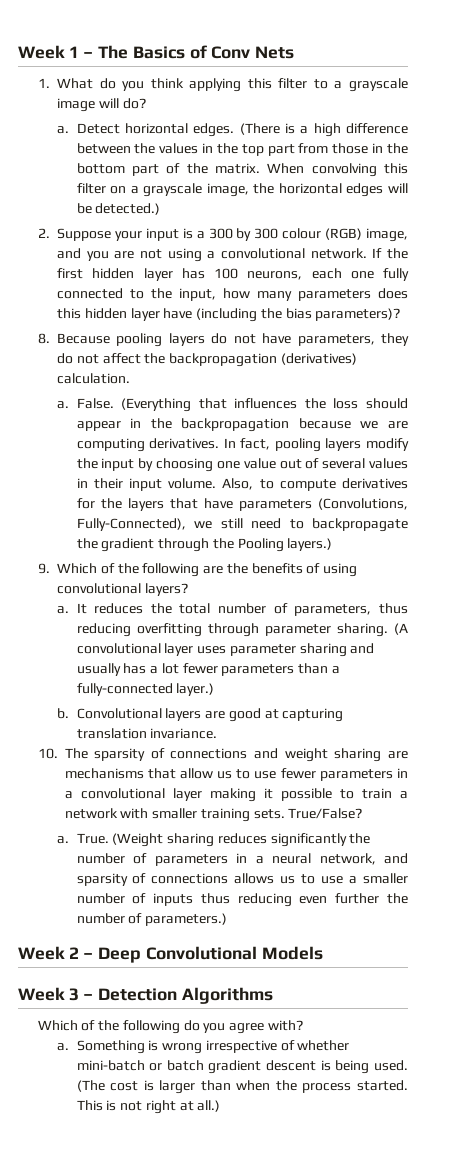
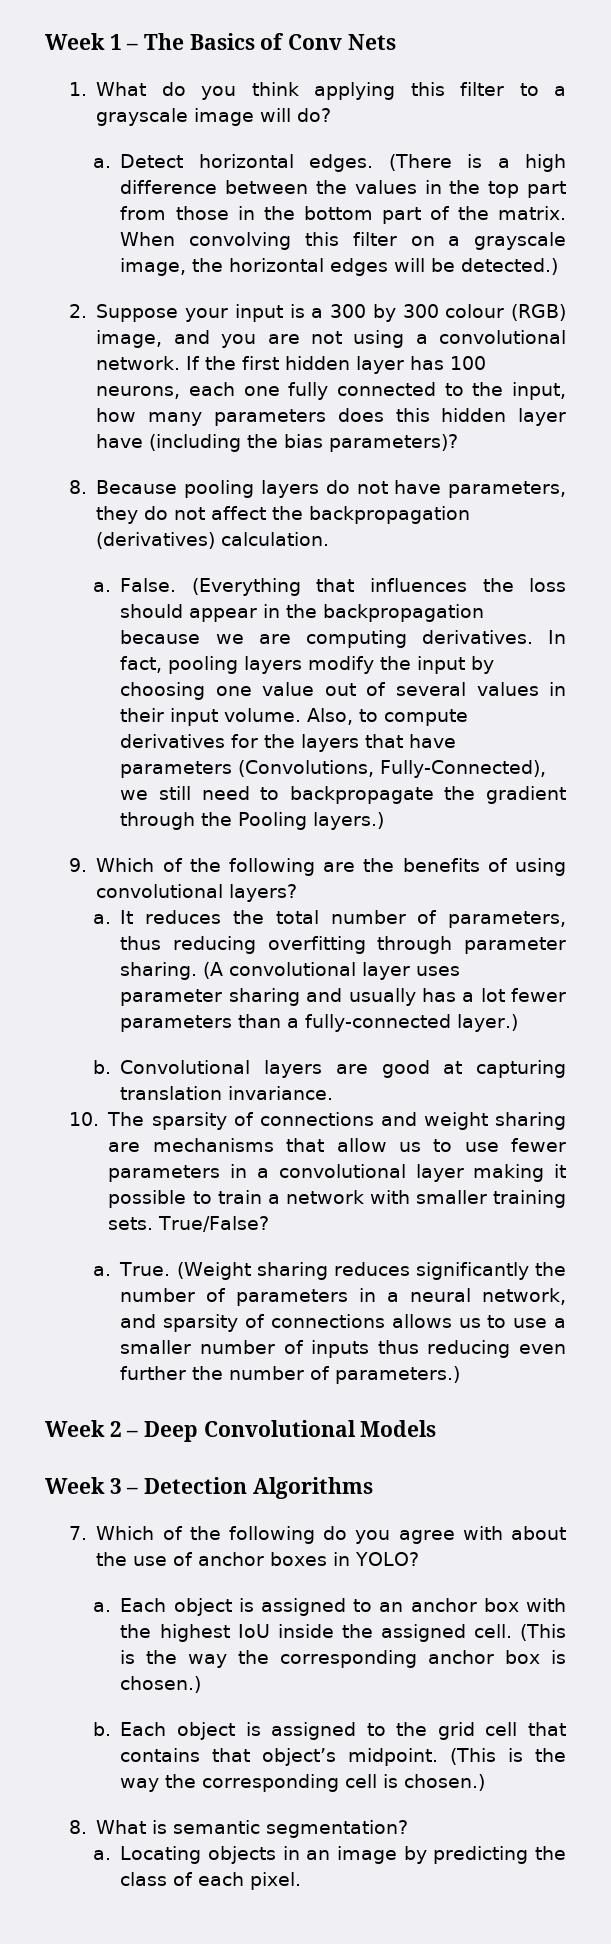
- Which of the following do you agree with?
- a. Something is wrong irrespective of whether mini-batch or batch gradient descent is being used. (The cost is larger than when the process started. This is not right at all.)
+ 7. Which of the following do you agree with about the use of anchor boxes in YOLO?
+ a. Each object is assigned to an anchor box with the highest IoU inside the assigned cell. (This is the way the corresponding anchor box is chosen.)
+ b. Each object is assigned to the grid cell that contains that object’s midpoint. (This is the way the corresponding cell is chosen.)
+ 8. What is semantic segmentation?
+ a. Locating objects in an image by predicting the class of each pixel.

